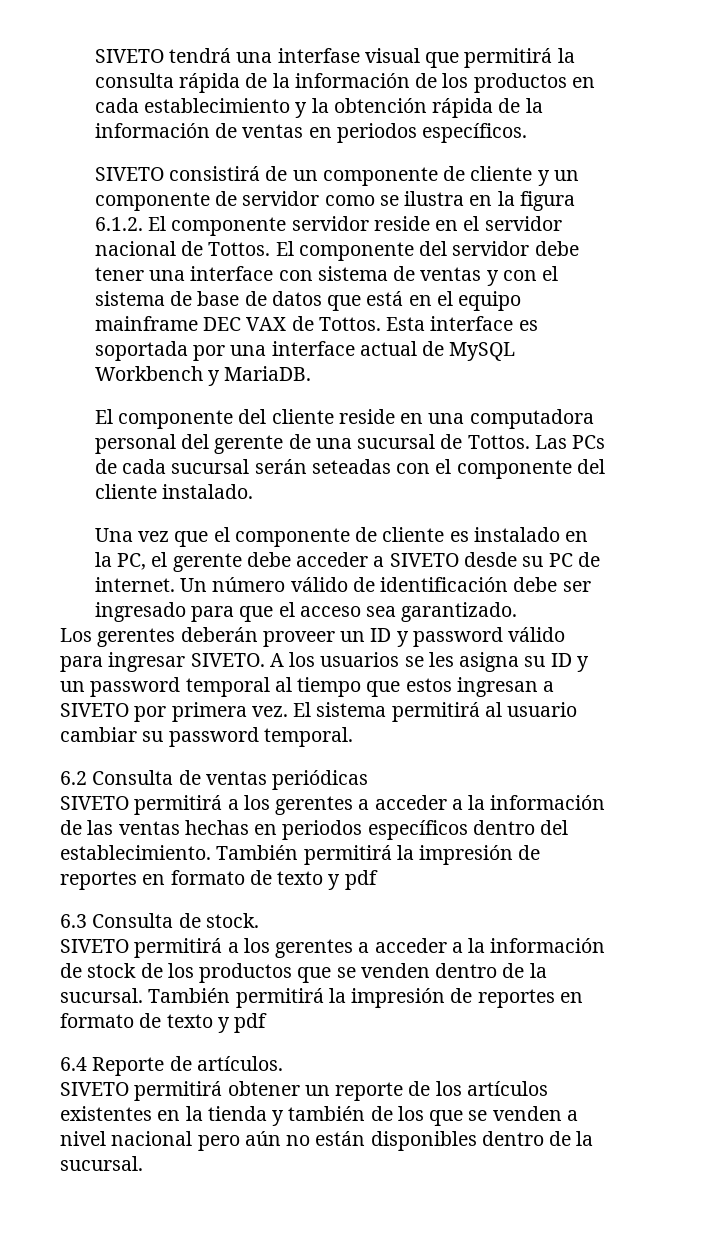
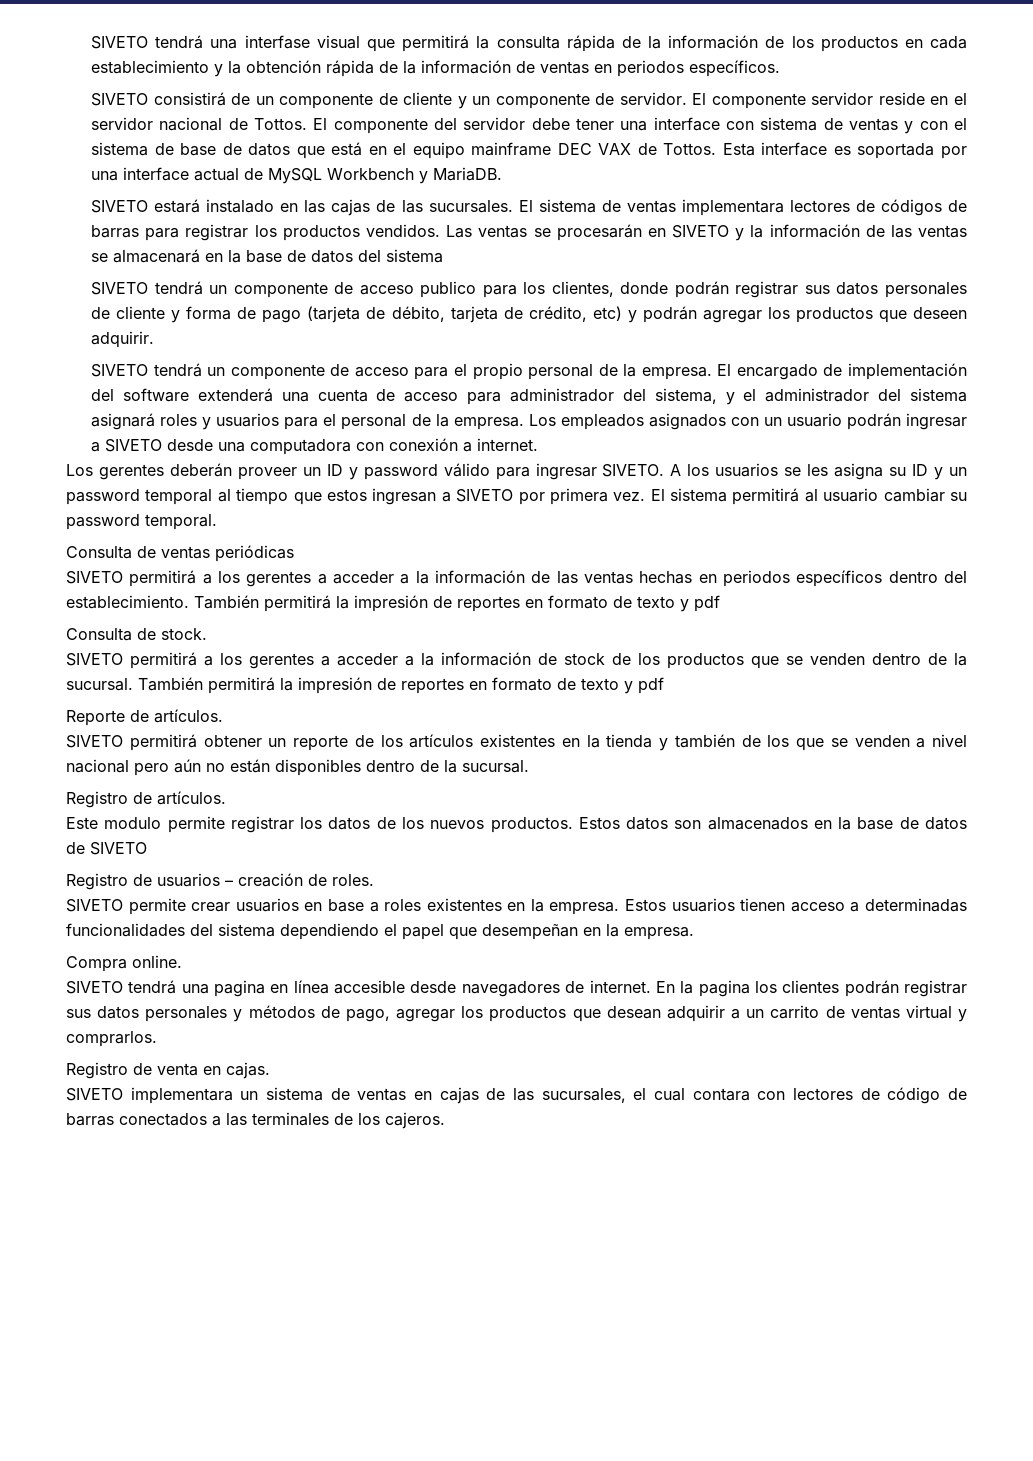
- SIVETO consistirá de un componente de cliente y un componente de servidor como se ilustra en la figura 6.1.2. El componente servidor reside en el servidor nacional de Tottos.
+ SIVETO consistirá de un componente de cliente y un componente de servidor. El componente servidor reside en el servidor nacional de Tottos.
- El componente del cliente reside en una computadora personal del gerente de una sucursal de Tottos. Las PCs de cada sucursal serán seteadas con el componente del cliente instalado.
- Una vez que el componente de cliente es instalado en la PC, el gerente debe acceder a SIVETO desde su PC de internet. Un número válido de identificación debe ser ingresado para que el acceso sea garantizado.
+ SIVETO estará instalado en las cajas de las sucursales. El sistema de ventas implementara lectores de códigos de barras para registrar los productos vendidos. Las ventas se procesarán en SIVETO y la información de las ventas se almacenará en la base de datos del sistema
+ SIVETO tendrá un componente de acceso publico para los clientes, donde podrán registrar sus datos personales de cliente y forma de pago (tarjeta de débito, tarjeta de crédito, etc) y podrán agregar los productos que deseen adquirir.
+ SIVETO tendrá un componente de acceso para el propio personal de la empresa. El encargado de implementación del software extenderá una cuenta de acceso para administrador del sistema, y el administrador del sistema asignará roles y usuarios para el personal de la empresa. Los empleados asignados con un usuario podrán ingresar a SIVETO desde una computadora con conexión a internet.
- 6.2 Consulta de ventas periódicas
+ Consulta de ventas periódicas
- 6.3 Consulta de stock.
+ Consulta de stock.
- 6.4 Reporte de artículos.
+ Reporte de artículos.
+ Registro de artículos.
+ Este modulo permite registrar los datos de los nuevos productos. Estos datos son almacenados en la base de datos de SIVETO
+ Registro de usuarios – creación de roles.
+ SIVETO permite crear usuarios en base a roles existentes en la empresa. Estos usuarios tienen acceso a determinadas funcionalidades del sistema dependiendo el papel que desempeñan en la empresa.
+ Compra online.
+ SIVETO tendrá una pagina en línea accesible desde navegadores de internet. En la pagina los clientes podrán registrar sus datos personales y métodos de pago, agregar los productos que desean adquirir a un carrito de ventas virtual y comprarlos.
+ Registro de venta en cajas.
+ SIVETO implementara un sistema de ventas en cajas de las sucursales, el cual contara con lectores de código de barras conectados a las terminales de los cajeros.

